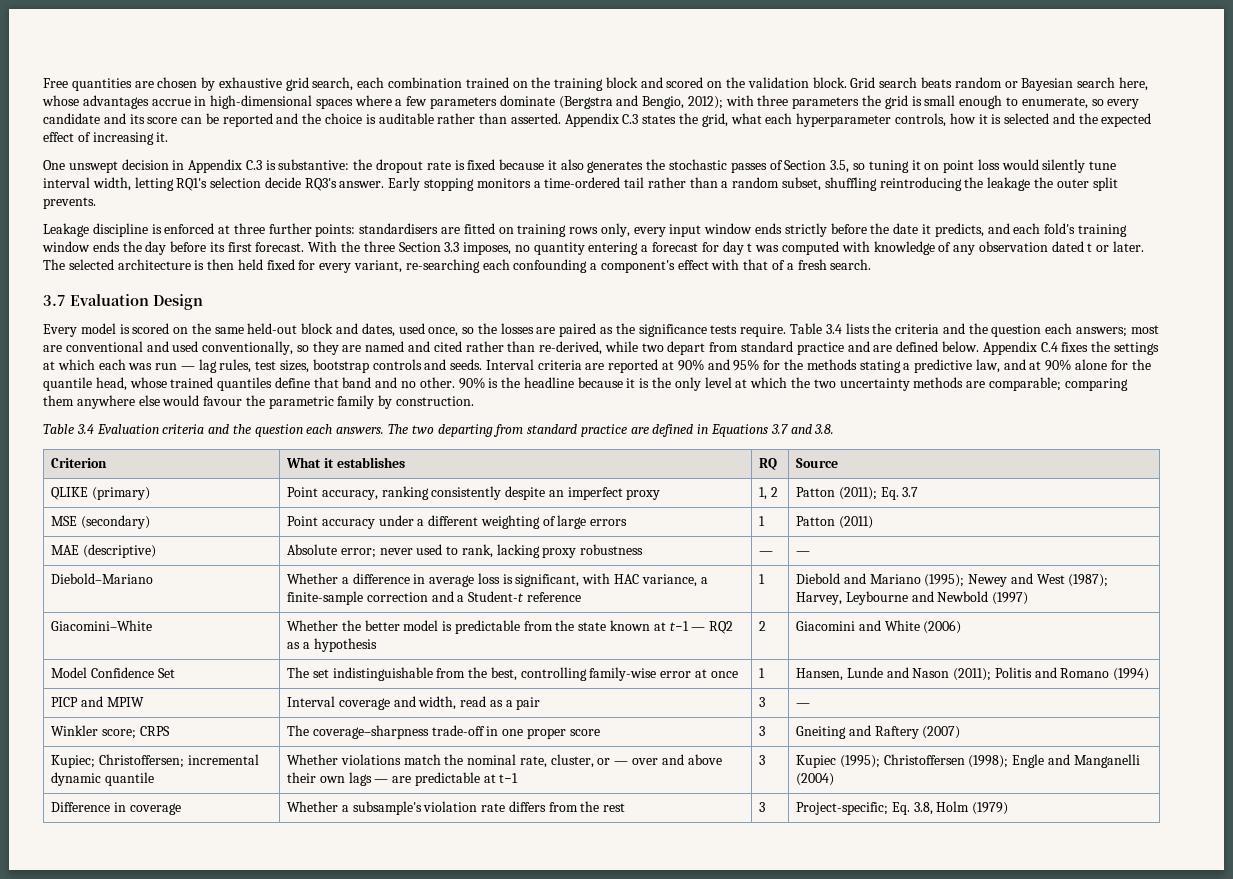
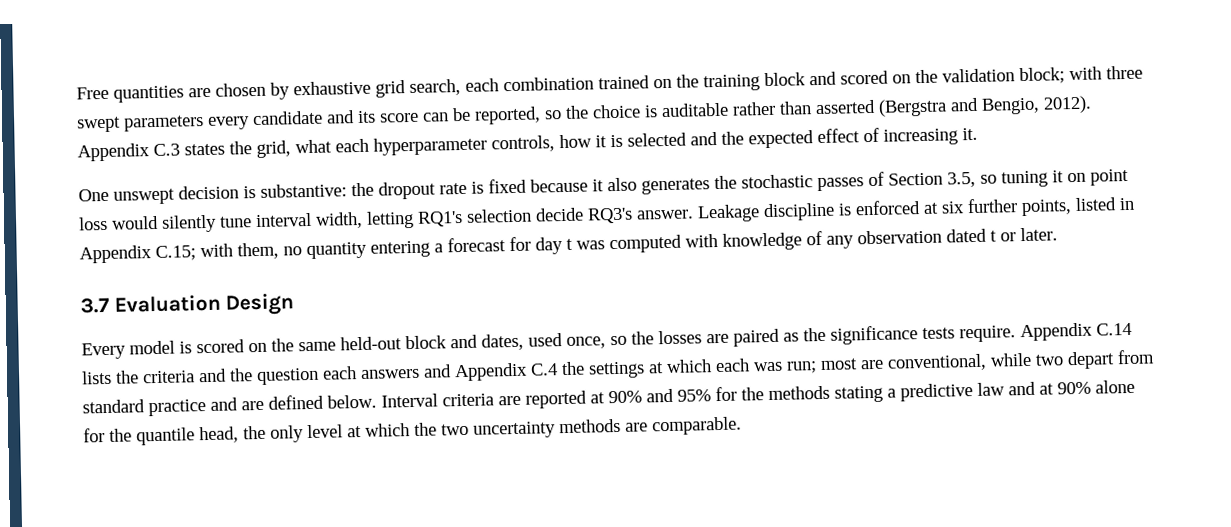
- Free quantities are chosen by exhaustive grid search, each combination trained on the training block and scored on the validation block. Grid search beats random or Bayesian search here, whose advantages accrue in high-dimensional spaces where a few parameters dominate (Bergstra and Bengio, 2012); with three parameters the grid is small enough to enumerate, so every candidate and its score can be reported and the choice is auditable rather than asserted.
+ Free quantities are chosen by exhaustive grid search, each combination trained on the training block and scored on the validation block; with three swept parameters every candidate and its score can be reported, so the choice is auditable rather than asserted (Bergstra and Bengio, 2012).
- One unswept decision in Appendix C.3 is substantive: the dropout rate is fixed because it also generates the stochastic passes of Section 3.5, so tuning it on point loss would silently tune interval width, letting RQ1's selection decide RQ3's answer. Early stopping monitors a time-ordered tail rather than a random subset, shuffling reintroducing the leakage the outer split prevents.
- Leakage discipline is enforced at three further points: standardisers are fitted on training rows only, every input window ends strictly before the date it predicts, and each fold's training window ends the day before its first forecast. With the three Section 3.3 imposes, no quantity entering a forecast for day t was computed with knowledge of any observation dated t or later. The selected architecture is then held fixed for every variant, re-searching each confounding a component's effect with that of a fresh search.
+ One unswept decision is substantive: the dropout rate is fixed because it also generates the stochastic passes of Section 3.5, so tuning it on point loss would silently tune interval width, letting RQ1's selection decide RQ3's answer. Leakage discipline is enforced at six further points, listed in Appendix C.15; with them, no quantity entering a forecast for day t was computed with knowledge of any observation dated t or later.
- Table 3.4 lists the criteria and the question each answers; most are conventional and used conventionally, so they are named and cited rather than re-derived, while two depart from standard practice and are defined below.
+ Appendix C.14 lists the criteria and the question each answers and Appendix C.4 the settings at which each was run; most are conventional, while two depart from standard practice and are defined below.
- Appendix C.4 fixes the settings at which each was run — lag rules, test sizes, bootstrap controls and seeds.
- Interval criteria are reported at 90% and 95% for the methods stating a predictive law, and at 90% alone for the quantile head, whose trained quantiles define that band and no other. 90% is the headline because it is the only level at which the two uncertainty methods are comparable; comparing them anywhere else would favour the parametric family by construction.
- Table 3.4 Evaluation criteria and the question each answers. The two departing from standard practice are defined in Equations 3.7 and 3.8.
- Criterion | What it establishes | RQ | Source
- QLIKE (primary) | Point accuracy, ranking consistently despite an imperfect proxy | 1, 2 | Patton (2011); Eq. 3.7
- MSE (secondary) | Point accuracy under a different weighting of large errors | 1 | Patton (2011)
- MAE (descriptive) | Absolute error; never used to rank, lacking proxy robustness | — | —
- Diebold–Mariano | Whether a difference in average loss is significant, with HAC variance, a finite-sample correction and a Student-t reference | 1 | Diebold and Mariano (1995); Newey and West (1987); Harvey, Leybourne and Newbold (1997)
- Giacomini–White | Whether the better model is predictable from the state known at t−1 — RQ2 as a hypothesis | 2 | Giacomini and White (2006)
- Model Confidence Set | The set indistinguishable from the best, controlling family-wise error at once | 1 | Hansen, Lunde and Nason (2011); Politis and Romano (1994)
- PICP and MPIW | Interval coverage and width, read as a pair | 3 | —
- Winkler score; CRPS | The coverage–sharpness trade-off in one proper score | 3 | Gneiting and Raftery (2007)
- Kupiec; Christoffersen; incremental dynamic quantile | Whether violations match the nominal rate, cluster, or — over and above their own lags — are predictable at t−1 | 3 | Kupiec (1995); Christoffersen (1998); Engle and Manganelli (2004)
- Difference in coverage | Whether a subsample's violation rate differs from the rest | 3 | Project-specific; Eq. 3.8, Holm (1979)
+ Interval criteria are reported at 90% and 95% for the methods stating a predictive law and at 90% alone for the quantile head, the only level at which the two uncertainty methods are comparable.

